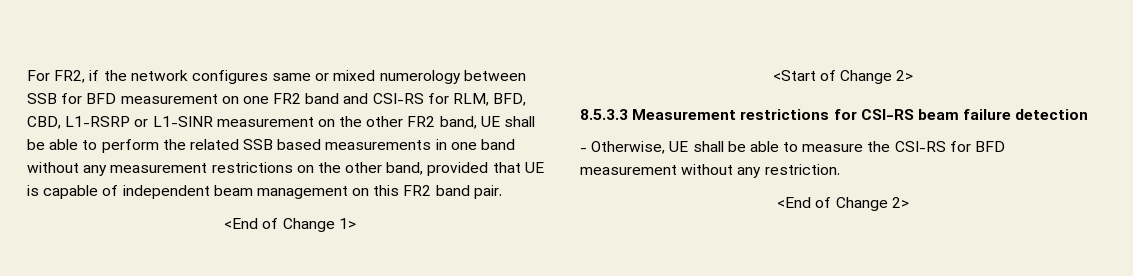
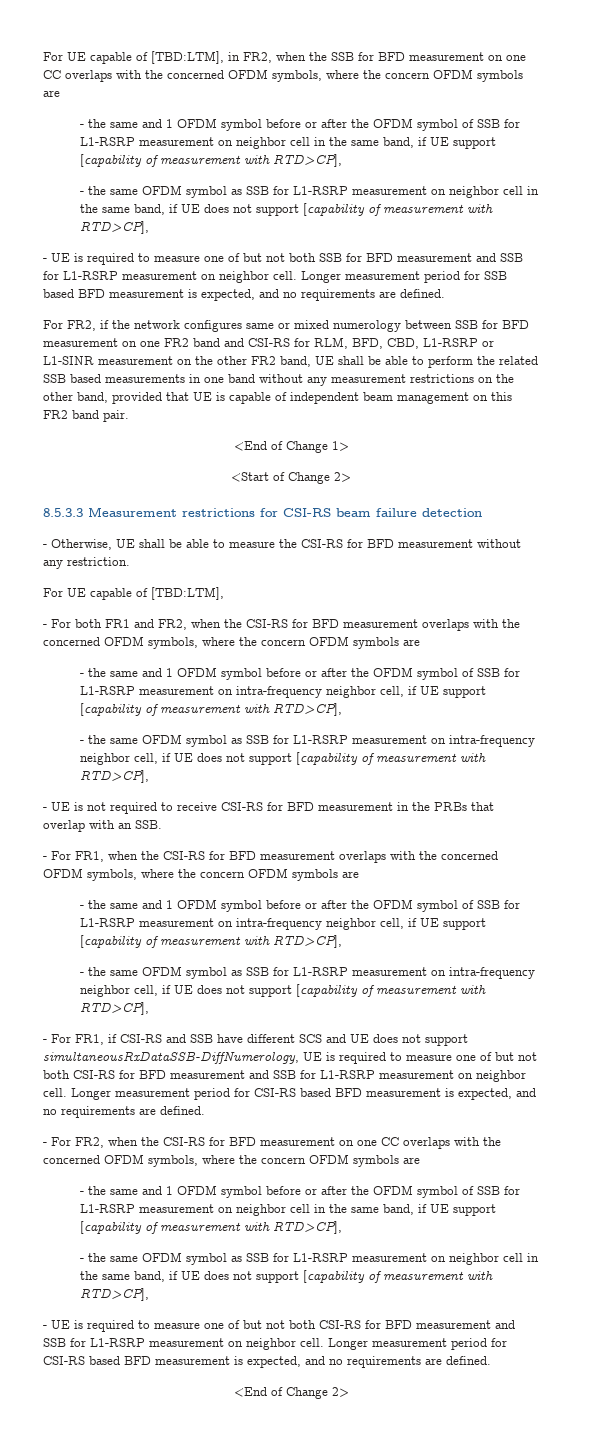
+ For UE capable of [TBD:LTM], in FR2, when the SSB for BFD measurement on one CC overlaps with the concerned OFDM symbols, where the concern OFDM symbols are
+ - the same and 1 OFDM symbol before or after the OFDM symbol of SSB for L1-RSRP measurement on neighbor cell in the same band, if UE support [capability of measurement with RTD>CP],
+ - the same OFDM symbol as SSB for L1-RSRP measurement on neighbor cell in the same band, if UE does not support [capability of measurement with RTD>CP],
+ - UE is required to measure one of but not both SSB for BFD measurement and SSB for L1-RSRP measurement on neighbor cell. Longer measurement period for SSB based BFD measurement is expected, and no requirements are defined.
  - Otherwise, UE shall be able to measure the CSI-RS for BFD measurement without any restriction.
+ For UE capable of [TBD:LTM],
+ - For both FR1 and FR2, when the CSI-RS for BFD measurement overlaps with the concerned OFDM symbols, where the concern OFDM symbols are
+ - the same and 1 OFDM symbol before or after the OFDM symbol of SSB for L1-RSRP measurement on intra-frequency neighbor cell, if UE support [capability of measurement with RTD>CP],
+ - the same OFDM symbol as SSB for L1-RSRP measurement on intra-frequency neighbor cell, if UE does not support [capability of measurement with RTD>CP],
+ - UE is not required to receive CSI-RS for BFD measurement in the PRBs that overlap with an SSB.
+ - For FR1, when the CSI-RS for BFD measurement overlaps with the concerned OFDM symbols, where the concern OFDM symbols are
+ - the same and 1 OFDM symbol before or after the OFDM symbol of SSB for L1-RSRP measurement on intra-frequency neighbor cell, if UE support [capability of measurement with RTD>CP],
+ - the same OFDM symbol as SSB for L1-RSRP measurement on intra-frequency neighbor cell, if UE does not support [capability of measurement with RTD>CP],
+ - For FR1, if CSI-RS and SSB have different SCS and UE does not support simultaneousRxDataSSB-DiffNumerology, UE is required to measure one of but not both CSI-RS for BFD measurement and SSB for L1-RSRP measurement on neighbor cell. Longer measurement period for CSI-RS based BFD measurement is expected, and no requirements are defined.
+ - For FR2, when the CSI-RS for BFD measurement on one CC overlaps with the concerned OFDM symbols, where the concern OFDM symbols are
+ - the same and 1 OFDM symbol before or after the OFDM symbol of SSB for L1-RSRP measurement on neighbor cell in the same band, if UE support [capability of measurement with RTD>CP],
+ - the same OFDM symbol as SSB for L1-RSRP measurement on neighbor cell in the same band, if UE does not support [capability of measurement with RTD>CP],
+ - UE is required to measure one of but not both CSI-RS for BFD measurement and SSB for L1-RSRP measurement on neighbor cell. Longer measurement period for CSI-RS based BFD measurement is expected, and no requirements are defined.

